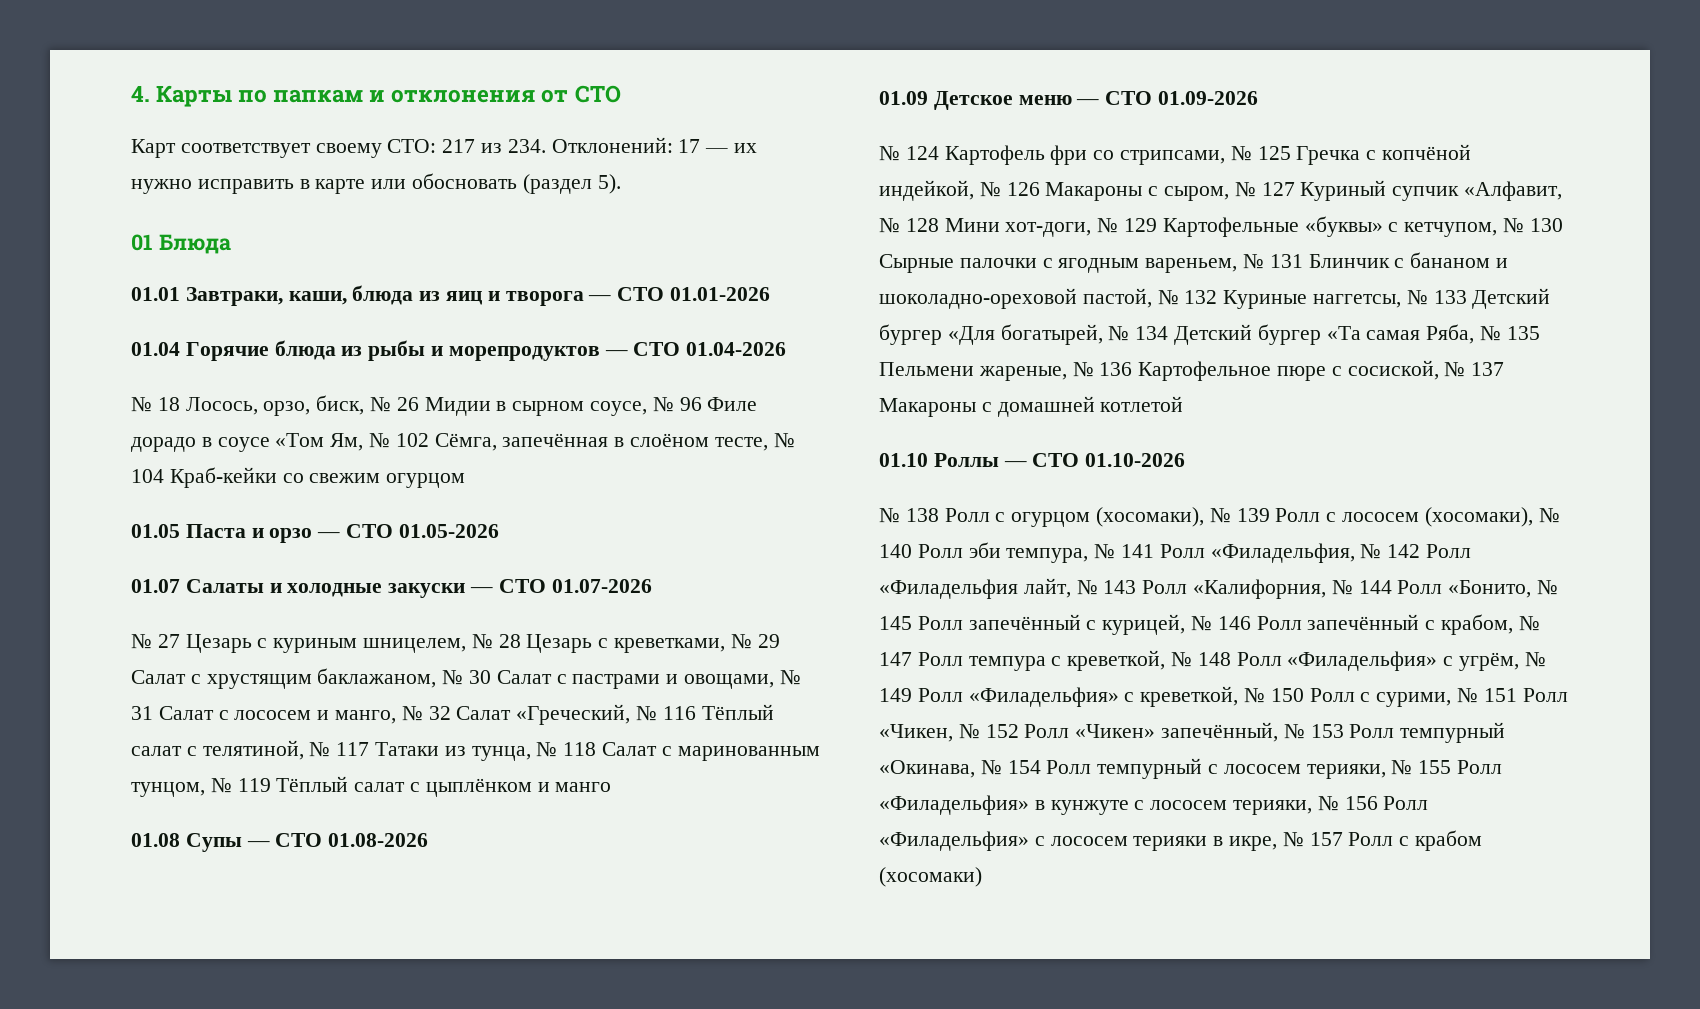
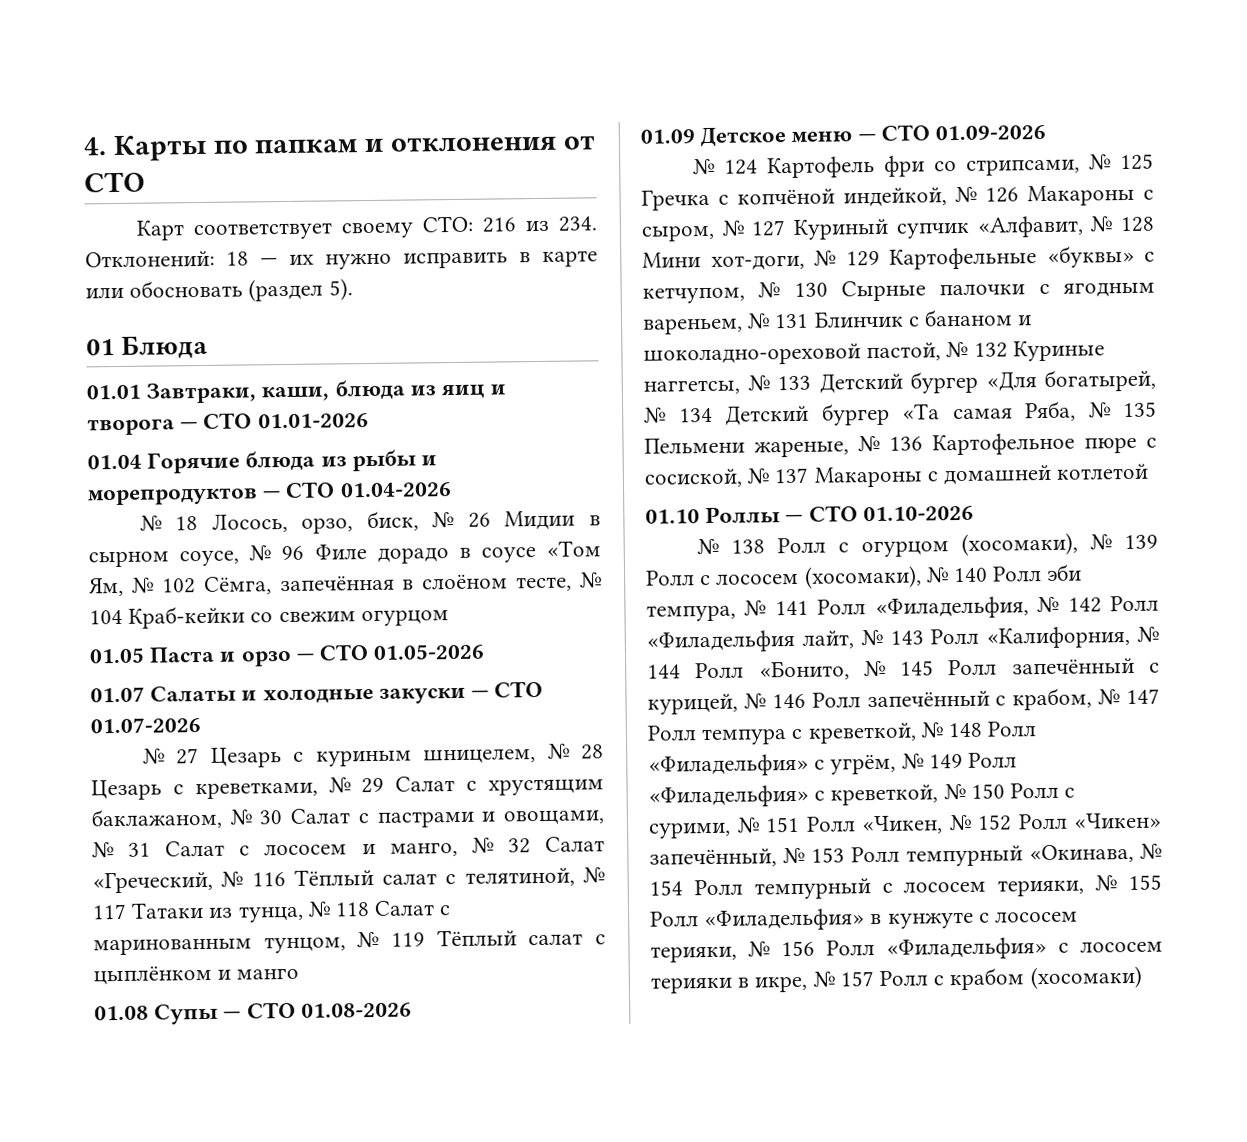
- Карт соответствует своему СТО: 217 из 234. Отклонений: 17 — их нужно исправить в карте или обосновать (раздел 5).
+ Карт соответствует своему СТО: 216 из 234. Отклонений: 18 — их нужно исправить в карте или обосновать (раздел 5).

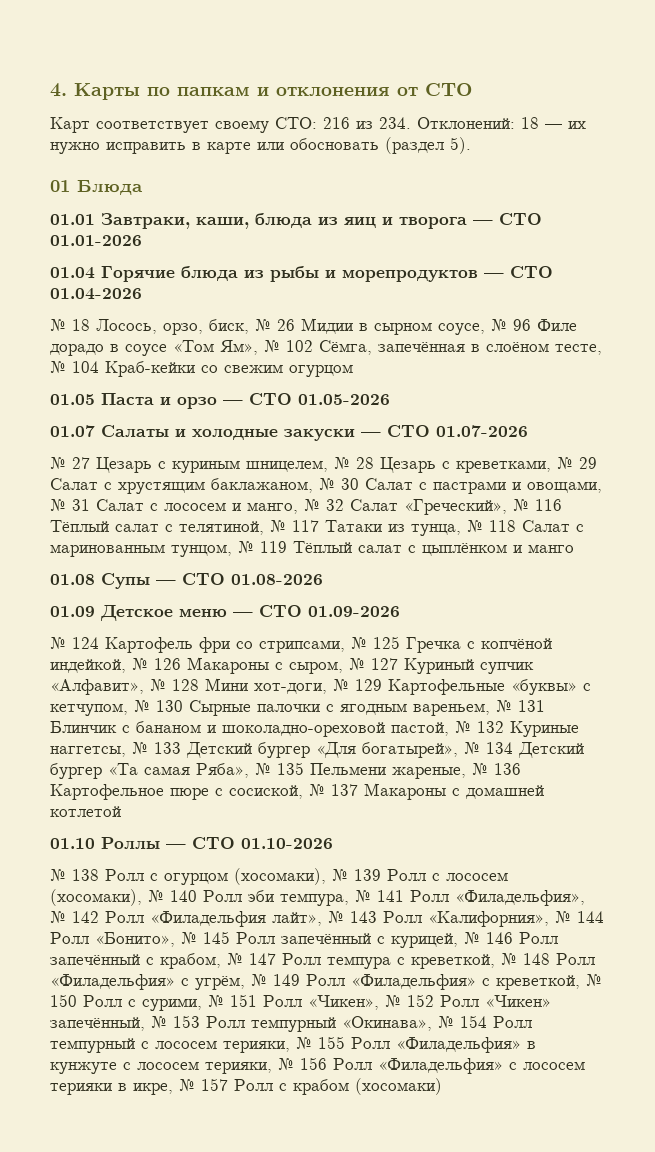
- № 18 Лосось, орзо, биск, № 26 Мидии в сырном соусе, № 96 Филе дорадо в соусе «Том Ям, № 102 Сёмга, запечённая в слоёном тесте, № 104 Краб-кейки со свежим огурцом
+ № 18 Лосось, орзо, биск, № 26 Мидии в сырном соусе, № 96 Филе дорадо в соусе «Том Ям», № 102 Сёмга, запечённая в слоёном тесте, № 104 Краб-кейки со свежим огурцом
- № 27 Цезарь с куриным шницелем, № 28 Цезарь с креветками, № 29 Салат с хрустящим баклажаном, № 30 Салат с пастрами и овощами, № 31 Салат с лососем и манго, № 32 Салат «Греческий, № 116 Тёплый салат с телятиной, № 117 Татаки из тунца, № 118 Салат с маринованным тунцом, № 119 Тёплый салат с цыплёнком и манго
+ № 27 Цезарь с куриным шницелем, № 28 Цезарь с креветками, № 29 Салат с хрустящим баклажаном, № 30 Салат с пастрами и овощами, № 31 Салат с лососем и манго, № 32 Салат «Греческий», № 116 Тёплый салат с телятиной, № 117 Татаки из тунца, № 118 Салат с маринованным тунцом, № 119 Тёплый салат с цыплёнком и манго
- № 124 Картофель фри со стрипсами, № 125 Гречка с копчёной индейкой, № 126 Макароны с сыром, № 127 Куриный супчик «Алфавит, № 128 Мини хот-доги, № 129 Картофельные «буквы» с кетчупом, № 130 Сырные палочки с ягодным вареньем, № 131 Блинчик с бананом и шоколадно-ореховой пастой, № 132 Куриные наггетсы, № 133 Детский бургер «Для богатырей, № 134 Детский бургер «Та самая Ряба, № 135 Пельмени жареные, № 136 Картофельное пюре с сосиской, № 137 Макароны с домашней котлетой
+ № 124 Картофель фри со стрипсами, № 125 Гречка с копчёной индейкой, № 126 Макароны с сыром, № 127 Куриный супчик «Алфавит», № 128 Мини хот-доги, № 129 Картофельные «буквы» с кетчупом, № 130 Сырные палочки с ягодным вареньем, № 131 Блинчик с бананом и шоколадно-ореховой пастой, № 132 Куриные наггетсы, № 133 Детский бургер «Для богатырей», № 134 Детский бургер «Та самая Ряба», № 135 Пельмени жареные, № 136 Картофельное пюре с сосиской, № 137 Макароны с домашней котлетой
- № 138 Ролл с огурцом (хосомаки), № 139 Ролл с лососем (хосомаки), № 140 Ролл эби темпура, № 141 Ролл «Филадельфия, № 142 Ролл «Филадельфия лайт, № 143 Ролл «Калифорния, № 144 Ролл «Бонито, № 145 Ролл запечённый с курицей, № 146 Ролл запечённый с крабом, № 147 Ролл темпура с креветкой, № 148 Ролл «Филадельфия» с угрём, № 149 Ролл «Филадельфия» с креветкой, № 150 Ролл с сурими, № 151 Ролл «Чикен, № 152 Ролл «Чикен» запечённый, № 153 Ролл темпурный «Окинава, № 154 Ролл темпурный с лососем терияки, № 155 Ролл «Филадельфия» в кунжуте с лососем терияки, № 156 Ролл «Филадельфия» с лососем терияки в икре, № 157 Ролл с крабом (хосомаки)
+ № 138 Ролл с огурцом (хосомаки), № 139 Ролл с лососем (хосомаки), № 140 Ролл эби темпура, № 141 Ролл «Филадельфия», № 142 Ролл «Филадельфия лайт», № 143 Ролл «Калифорния», № 144 Ролл «Бонито», № 145 Ролл запечённый с курицей, № 146 Ролл запечённый с крабом, № 147 Ролл темпура с креветкой, № 148 Ролл «Филадельфия» с угрём, № 149 Ролл «Филадельфия» с креветкой, № 150 Ролл с сурими, № 151 Ролл «Чикен», № 152 Ролл «Чикен» запечённый, № 153 Ролл темпурный «Окинава», № 154 Ролл темпурный с лососем терияки, № 155 Ролл «Филадельфия» в кунжуте с лососем терияки, № 156 Ролл «Филадельфия» с лососем терияки в икре, № 157 Ролл с крабом (хосомаки)

